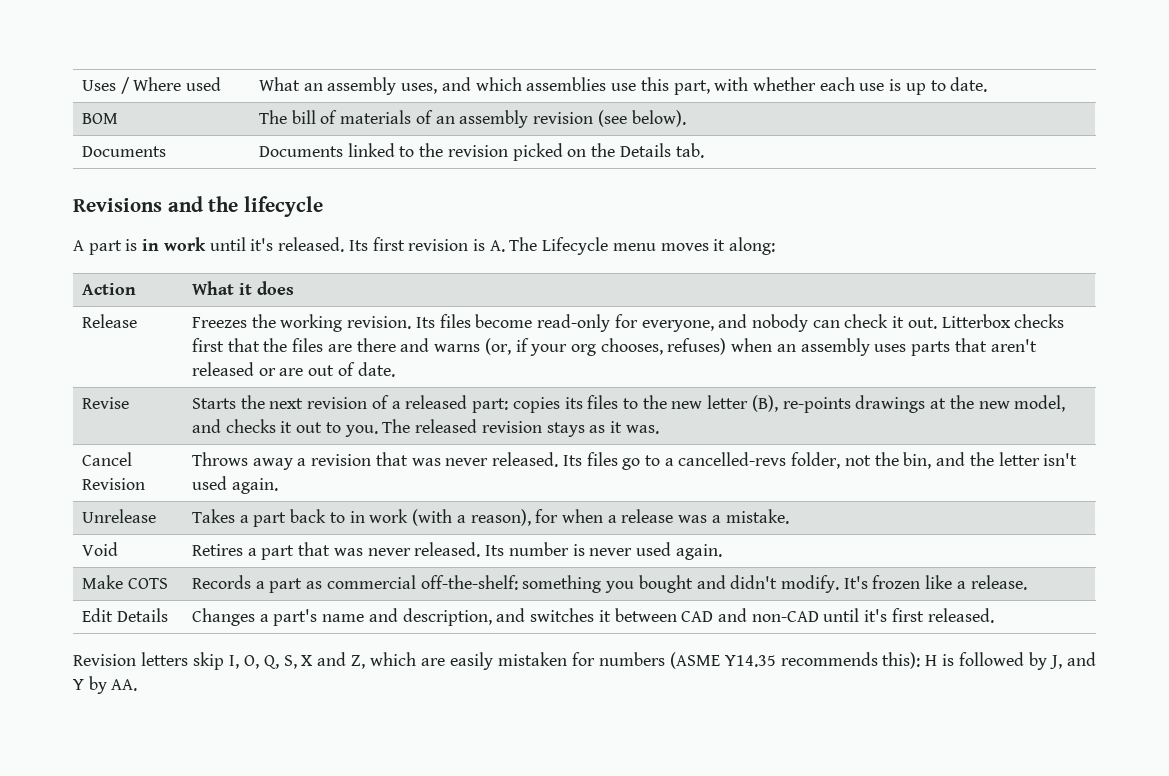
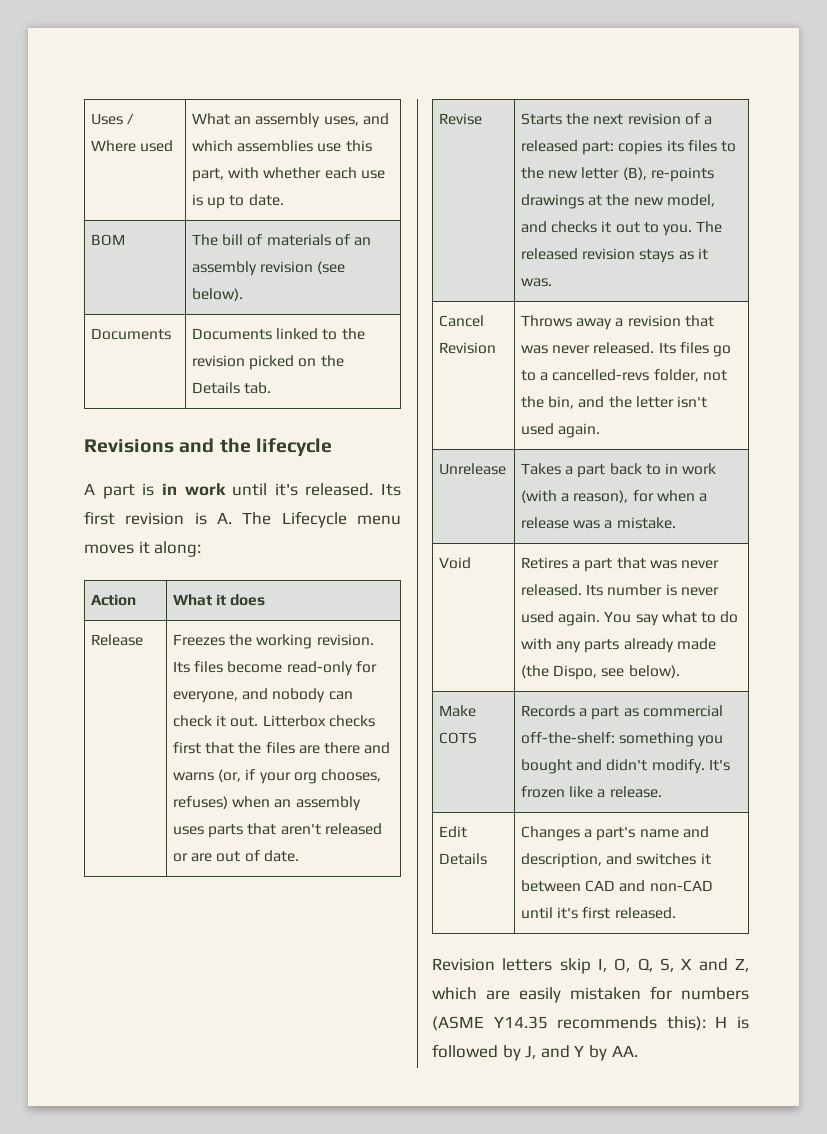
- Void | Retires a part that was never released. Its number is never used again.
+ Void | Retires a part that was never released. Its number is never used again. You say what to do with any parts already made (the Dispo, see below).

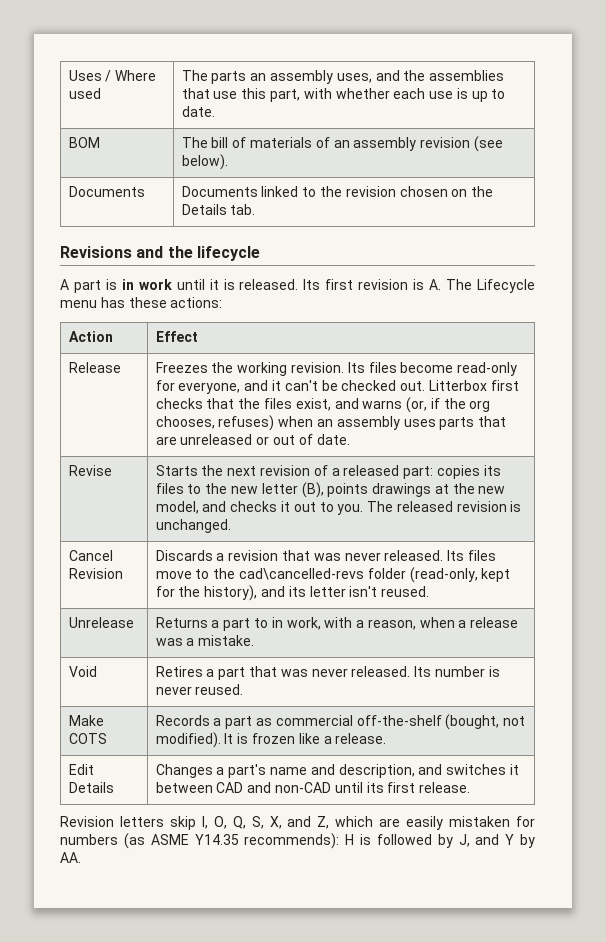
- Uses / Where used | What an assembly uses, and which assemblies use this part, with whether each use is up to date.
+ Uses / Where used | The parts an assembly uses, and the assemblies that use this part, with whether each use is up to date.
- Documents | Documents linked to the revision picked on the Details tab.
+ Documents | Documents linked to the revision chosen on the Details tab.
- A part is in work until it's released.
+ A part is in work until it is released.
- Its first revision is A. The Lifecycle menu moves it along:
- Action | What it does
+ Its first revision is A. The Lifecycle menu has these actions:
+ Action | Effect
- Its files become read-only for everyone, and nobody can check it out. Litterbox checks first that the files are there and warns (or, if your org chooses, refuses) when an assembly uses parts that aren't released or are out of date.
+ Its files become read-only for everyone, and it can't be checked out. Litterbox first checks that the files exist, and warns (or, if the org chooses, refuses) when an assembly uses parts that are unreleased or out of date.
- Revise | Starts the next revision of a released part: copies its files to the new letter (B), re-points drawings at the new model, and checks it out to you. The released revision stays as it was.
+ Revise | Starts the next revision of a released part: copies its files to the new letter (B), points drawings at the new model, and checks it out to you. The released revision is unchanged.
- Cancel Revision | Throws away a revision that was never released. Its files go to a cancelled-revs folder, not the bin, and the letter isn't used again.
+ Cancel Revision | Discards a revision that was never released. Its files move to the cad\cancelled-revs folder (read-only, kept for the history), and its letter isn't reused.
- Unrelease | Takes a part back to in work (with a reason), for when a release was a mistake.
+ Unrelease | Returns a part to in work, with a reason, when a release was a mistake.
- Void | Retires a part that was never released. Its number is never used again. You say what to do with any parts already made (the Dispo, see below).
+ Void | Retires a part that was never released. Its number is never reused.
- Make COTS | Records a part as commercial off-the-shelf: something you bought and didn't modify. It's frozen like a release.
+ Make COTS | Records a part as commercial off-the-shelf (bought, not modified). It is frozen like a release.
- Edit Details | Changes a part's name and description, and switches it between CAD and non-CAD until it's first released.
+ Edit Details | Changes a part's name and description, and switches it between CAD and non-CAD until its first release.
- Revision letters skip I, O, Q, S, X and Z, which are easily mistaken for numbers (ASME Y14.35 recommends this): H is followed by J, and Y by AA.
+ Revision letters skip I, O, Q, S, X, and Z, which are easily mistaken for numbers (as ASME Y14.35 recommends): H is followed by J, and Y by AA.

